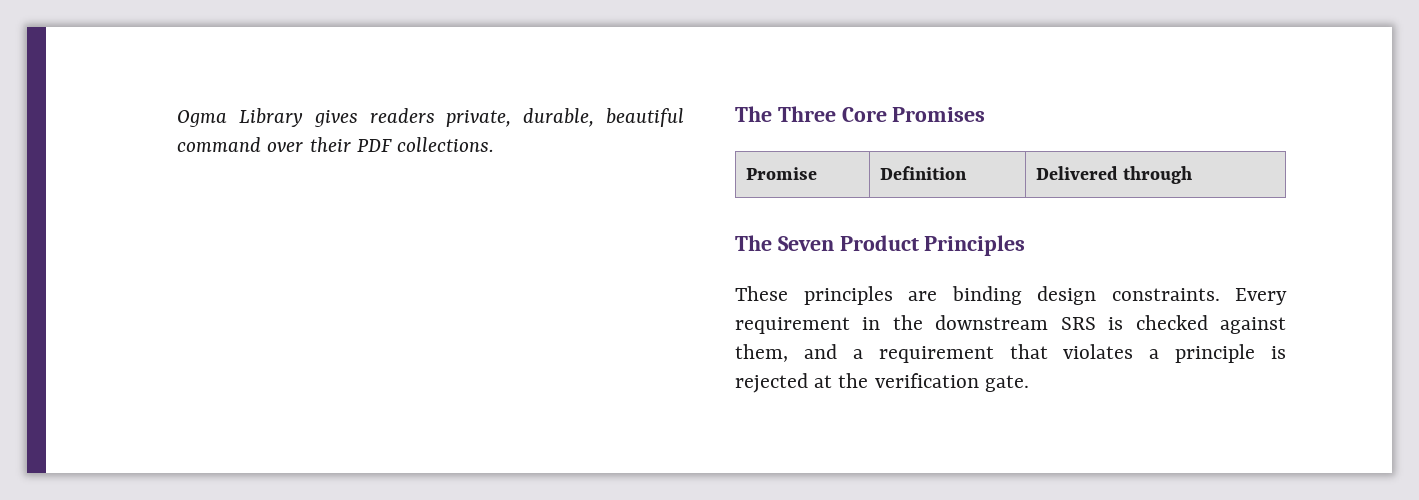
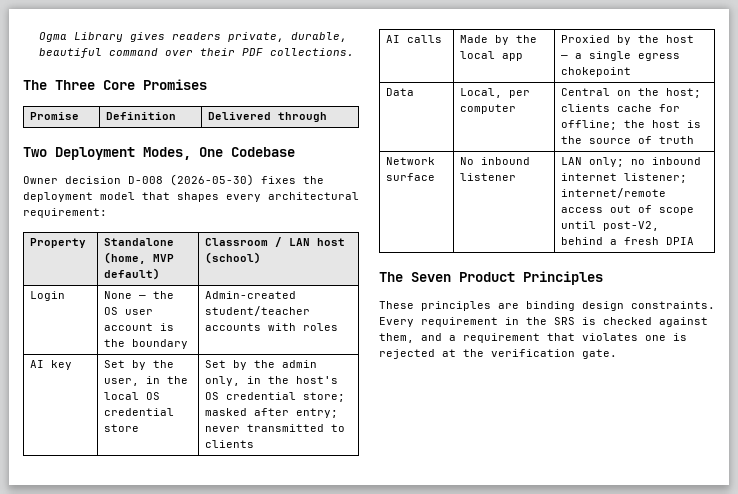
+ Two Deployment Modes, One Codebase
+ Owner decision D-008 (2026-05-30) fixes the deployment model that shapes every architectural requirement:
+ Property | Standalone (home, MVP default) | Classroom / LAN host (school)
+ Login | None — the OS user account is the boundary | Admin-created student/teacher accounts with roles
+ AI key | Set by the user, in the local OS credential store | Set by the admin only, in the host's OS credential store; masked after entry; never transmitted to clients
+ AI calls | Made by the local app | Proxied by the host — a single egress chokepoint
+ Data | Local, per computer | Central on the host; clients cache for offline; the host is the source of truth
+ Network surface | No inbound listener | LAN only; no inbound internet listener; internet/remote access out of scope until post-V2, behind a fresh DPIA
- Every requirement in the downstream SRS is checked against them, and a requirement that violates a principle is rejected at the verification gate.
+ Every requirement in the SRS is checked against them, and a requirement that violates one is rejected at the verification gate.

